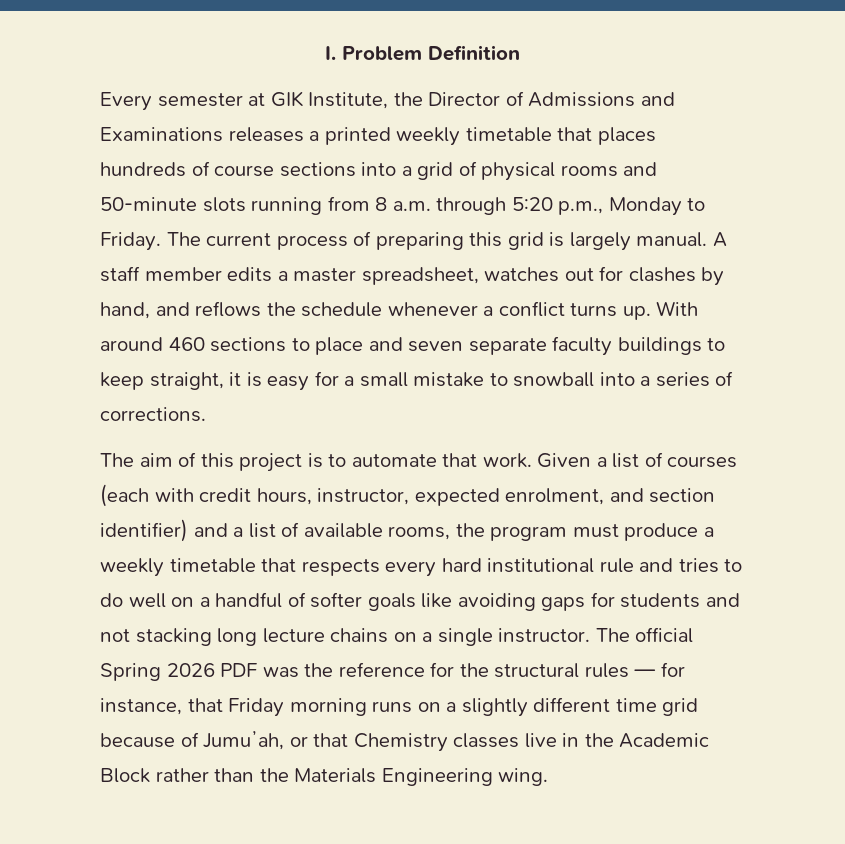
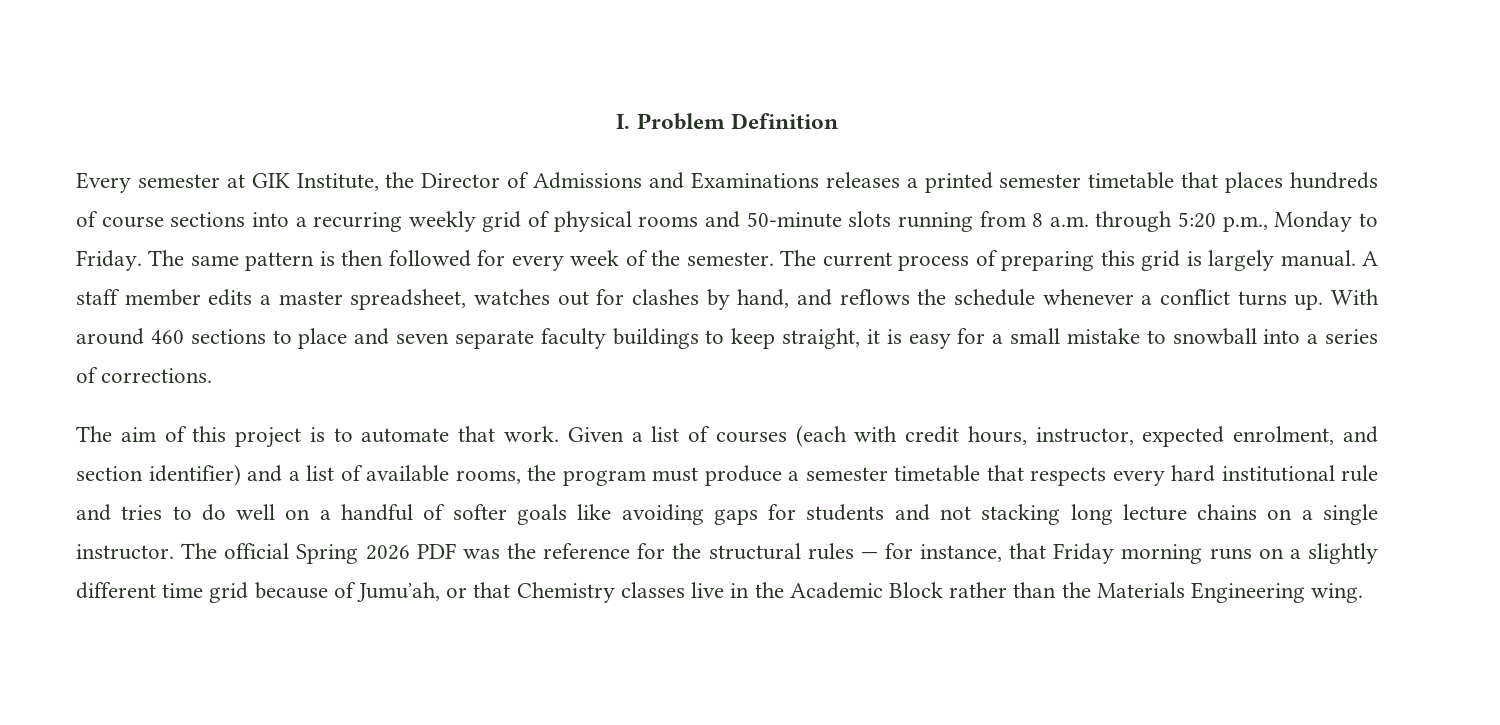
- Every semester at GIK Institute, the Director of Admissions and Examinations releases a printed weekly timetable that places hundreds of course sections into a grid of physical rooms and 50-minute slots running from 8 a.m. through 5:20 p.m., Monday to Friday.
+ Every semester at GIK Institute, the Director of Admissions and Examinations releases a printed semester timetable that places hundreds of course sections into a recurring weekly grid of physical rooms and 50-minute slots running from 8 a.m. through 5:20 p.m., Monday to Friday.
- The current process of preparing this grid is largely manual.
+ The same pattern is then followed for every week of the semester. The current process of preparing this grid is largely manual.
- Given a list of courses (each with credit hours, instructor, expected enrolment, and section identifier) and a list of available rooms, the program must produce a weekly timetable that respects every hard institutional rule and tries to do well on a handful of softer goals like avoiding gaps for students and not stacking long lecture chains on a single instructor.
+ Given a list of courses (each with credit hours, instructor, expected enrolment, and section identifier) and a list of available rooms, the program must produce a semester timetable that respects every hard institutional rule and tries to do well on a handful of softer goals like avoiding gaps for students and not stacking long lecture chains on a single instructor.

